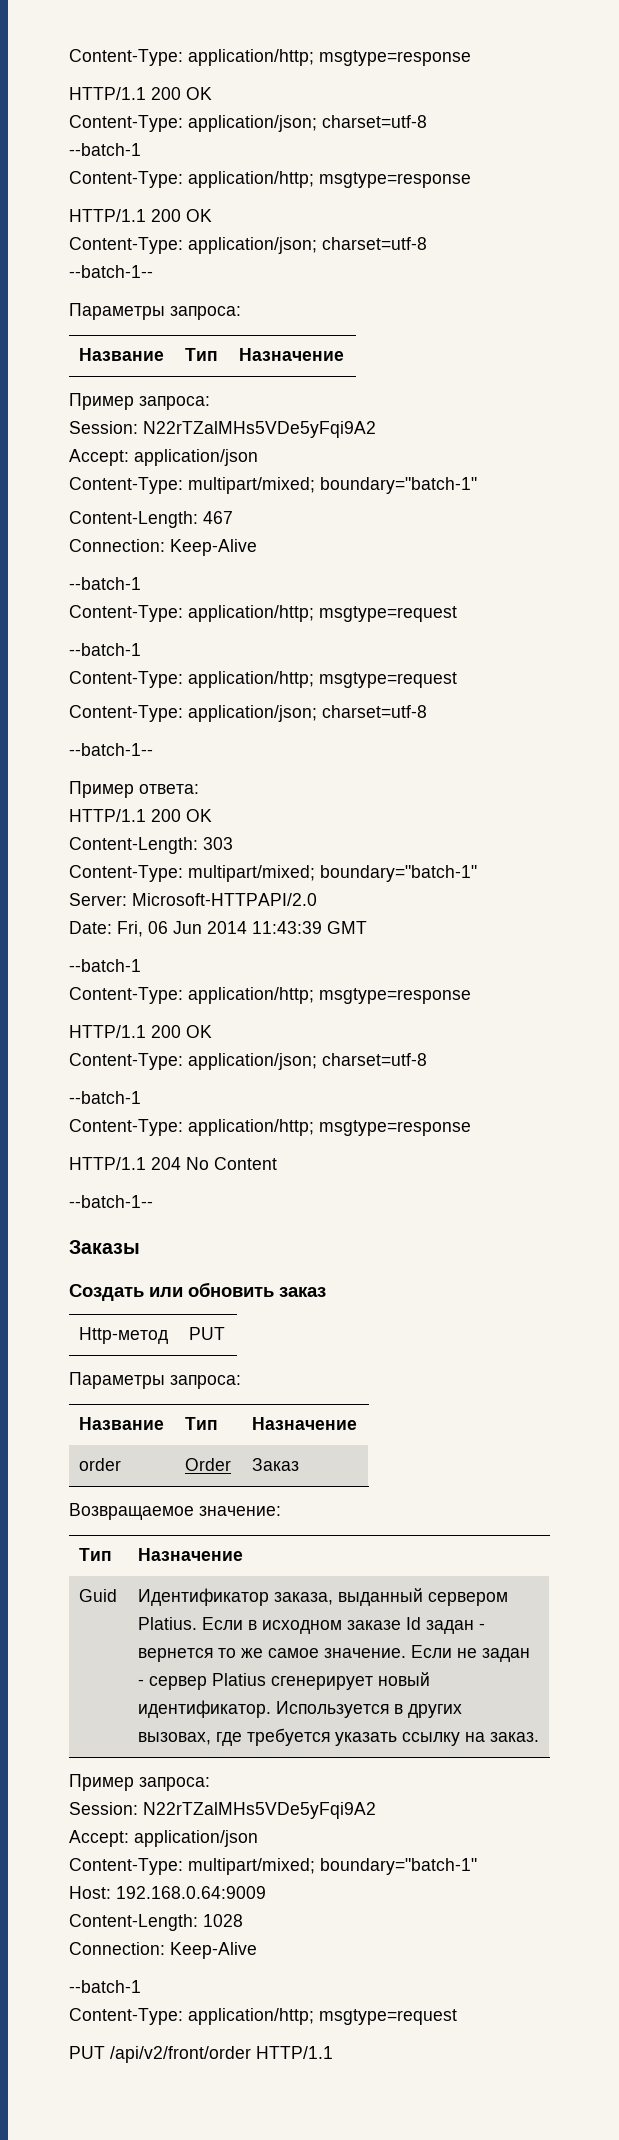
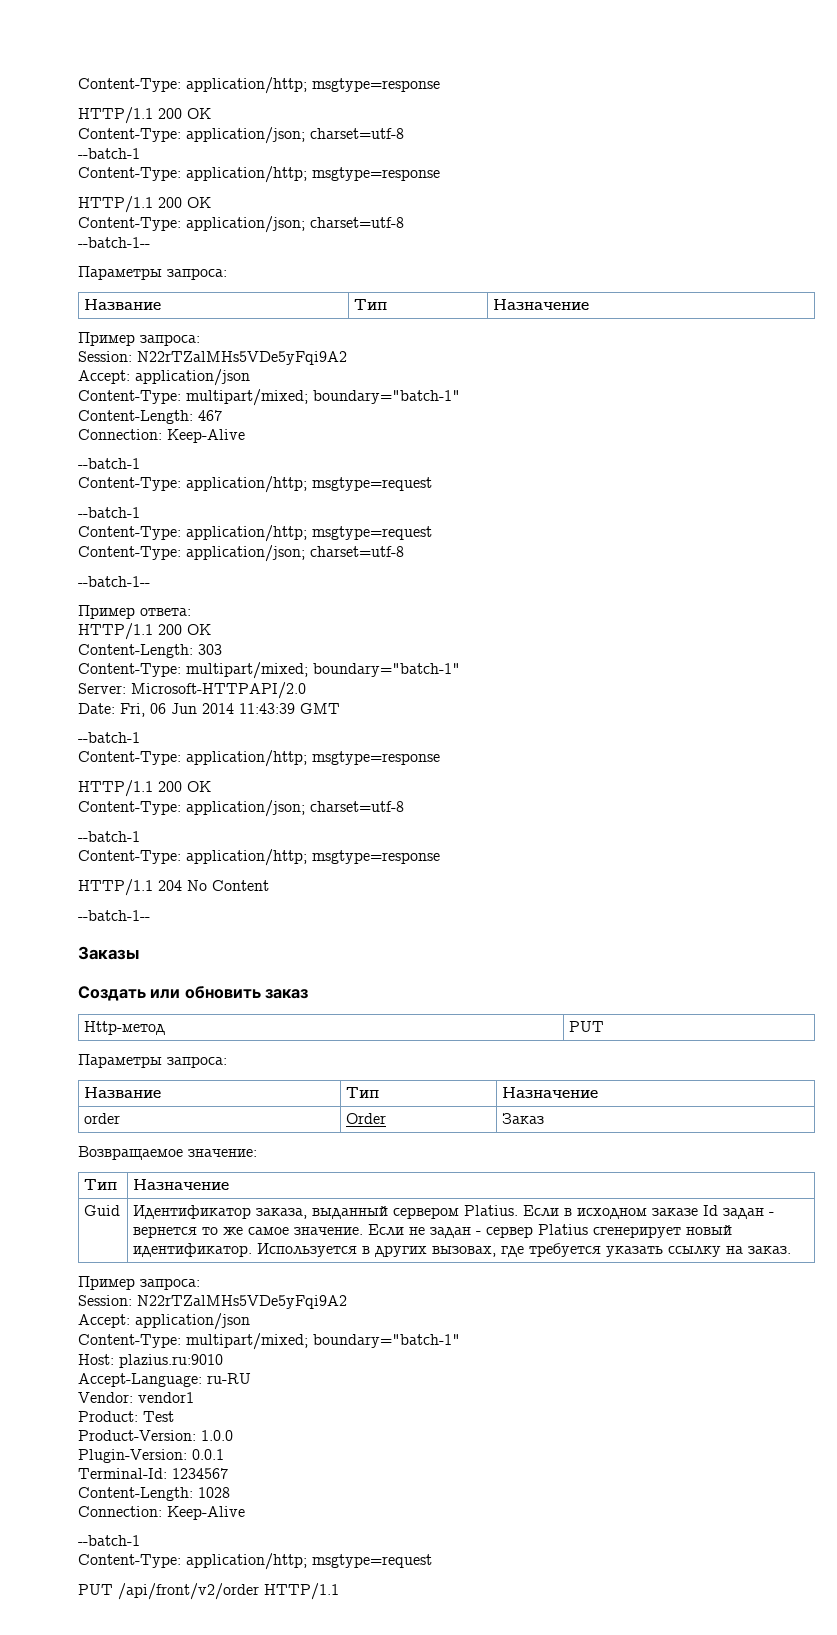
- Host: 192.168.0.64:9009
+ Host: plazius.ru:9010
+ Accept-Language: ru-RU
+ Vendor: vendor1
+ Product: Test
+ Product-Version: 1.0.0
+ Plugin-Version: 0.0.1
+ Terminal-Id: 1234567
- PUT /api/v2/front/order HTTP/1.1
+ PUT /api/front/v2/order HTTP/1.1

